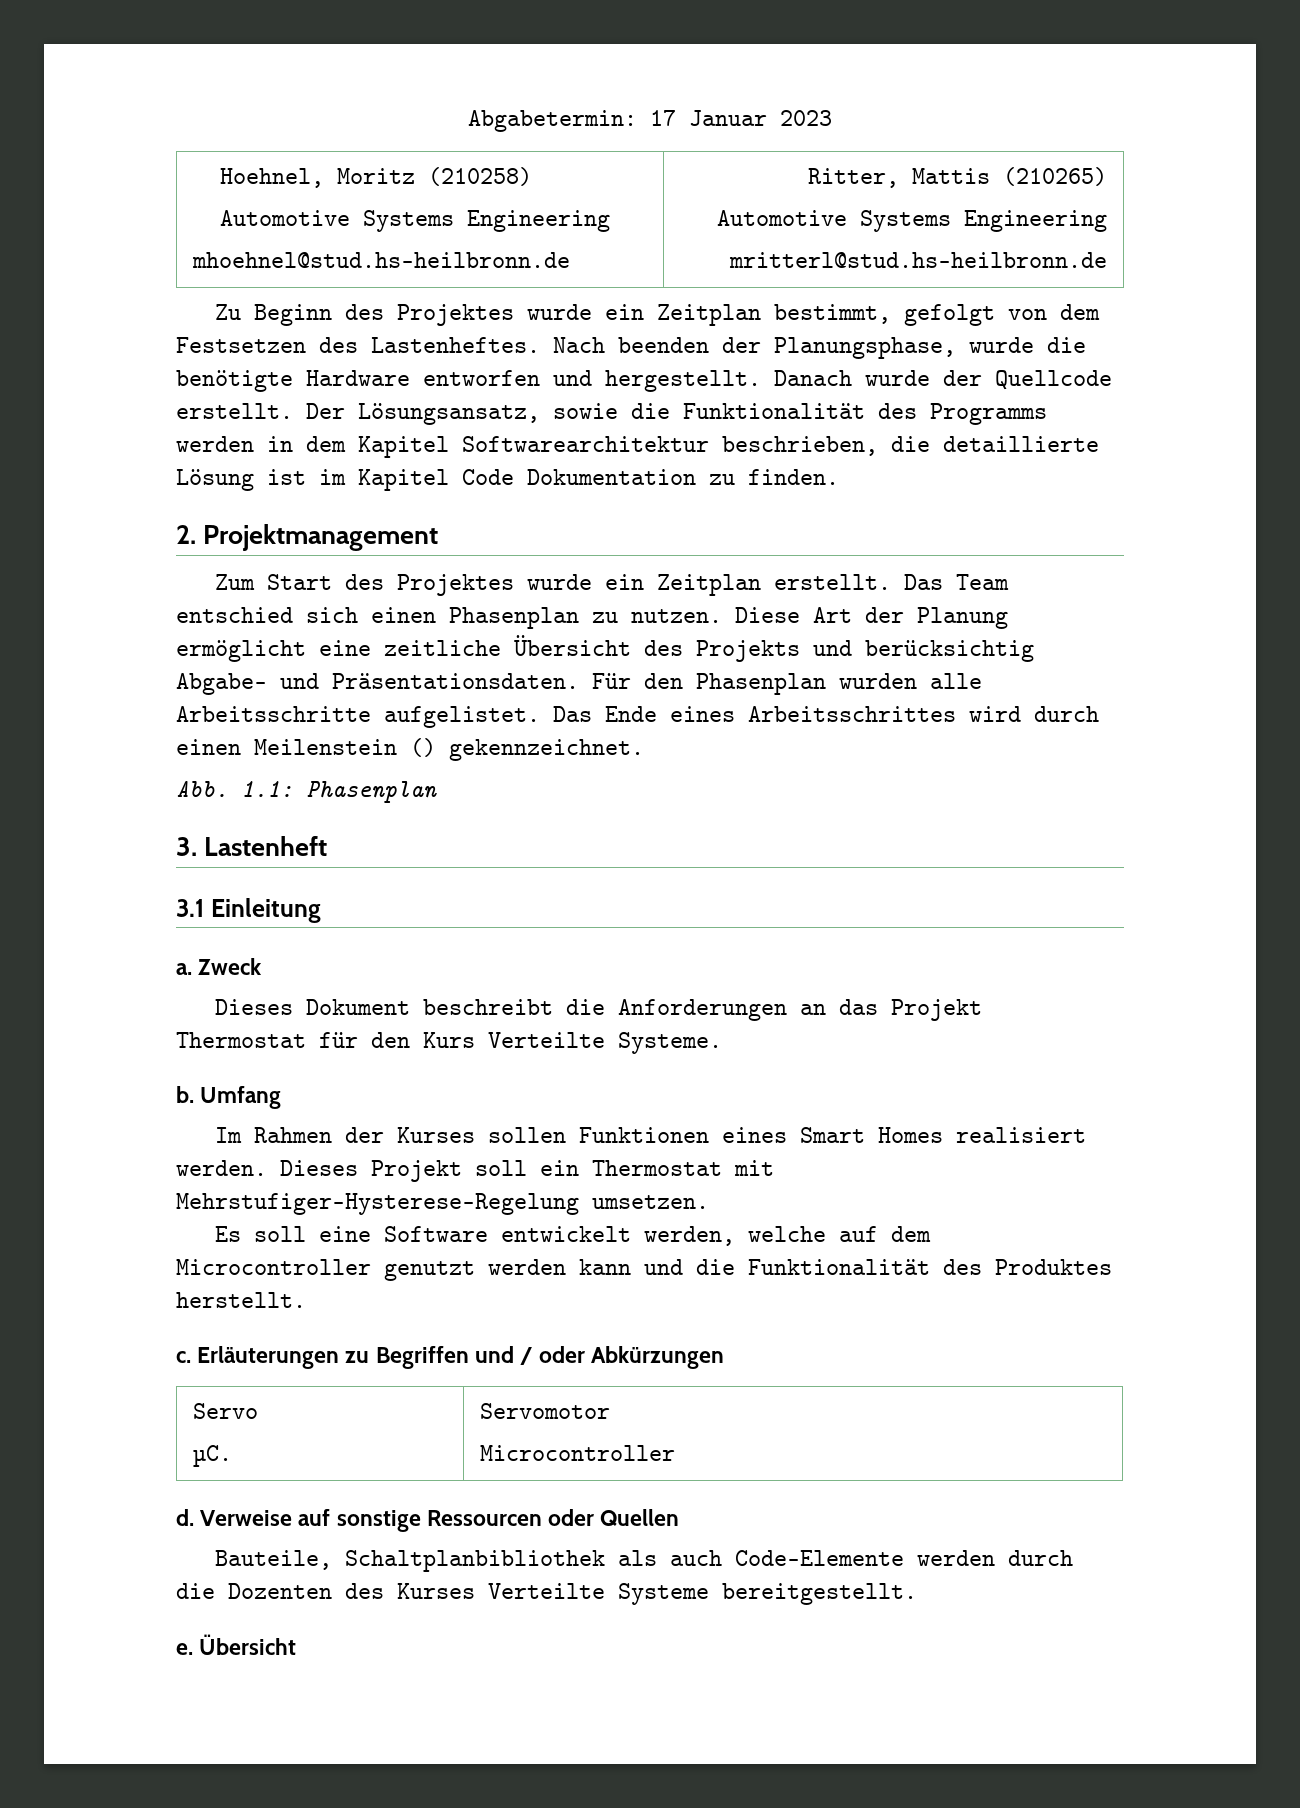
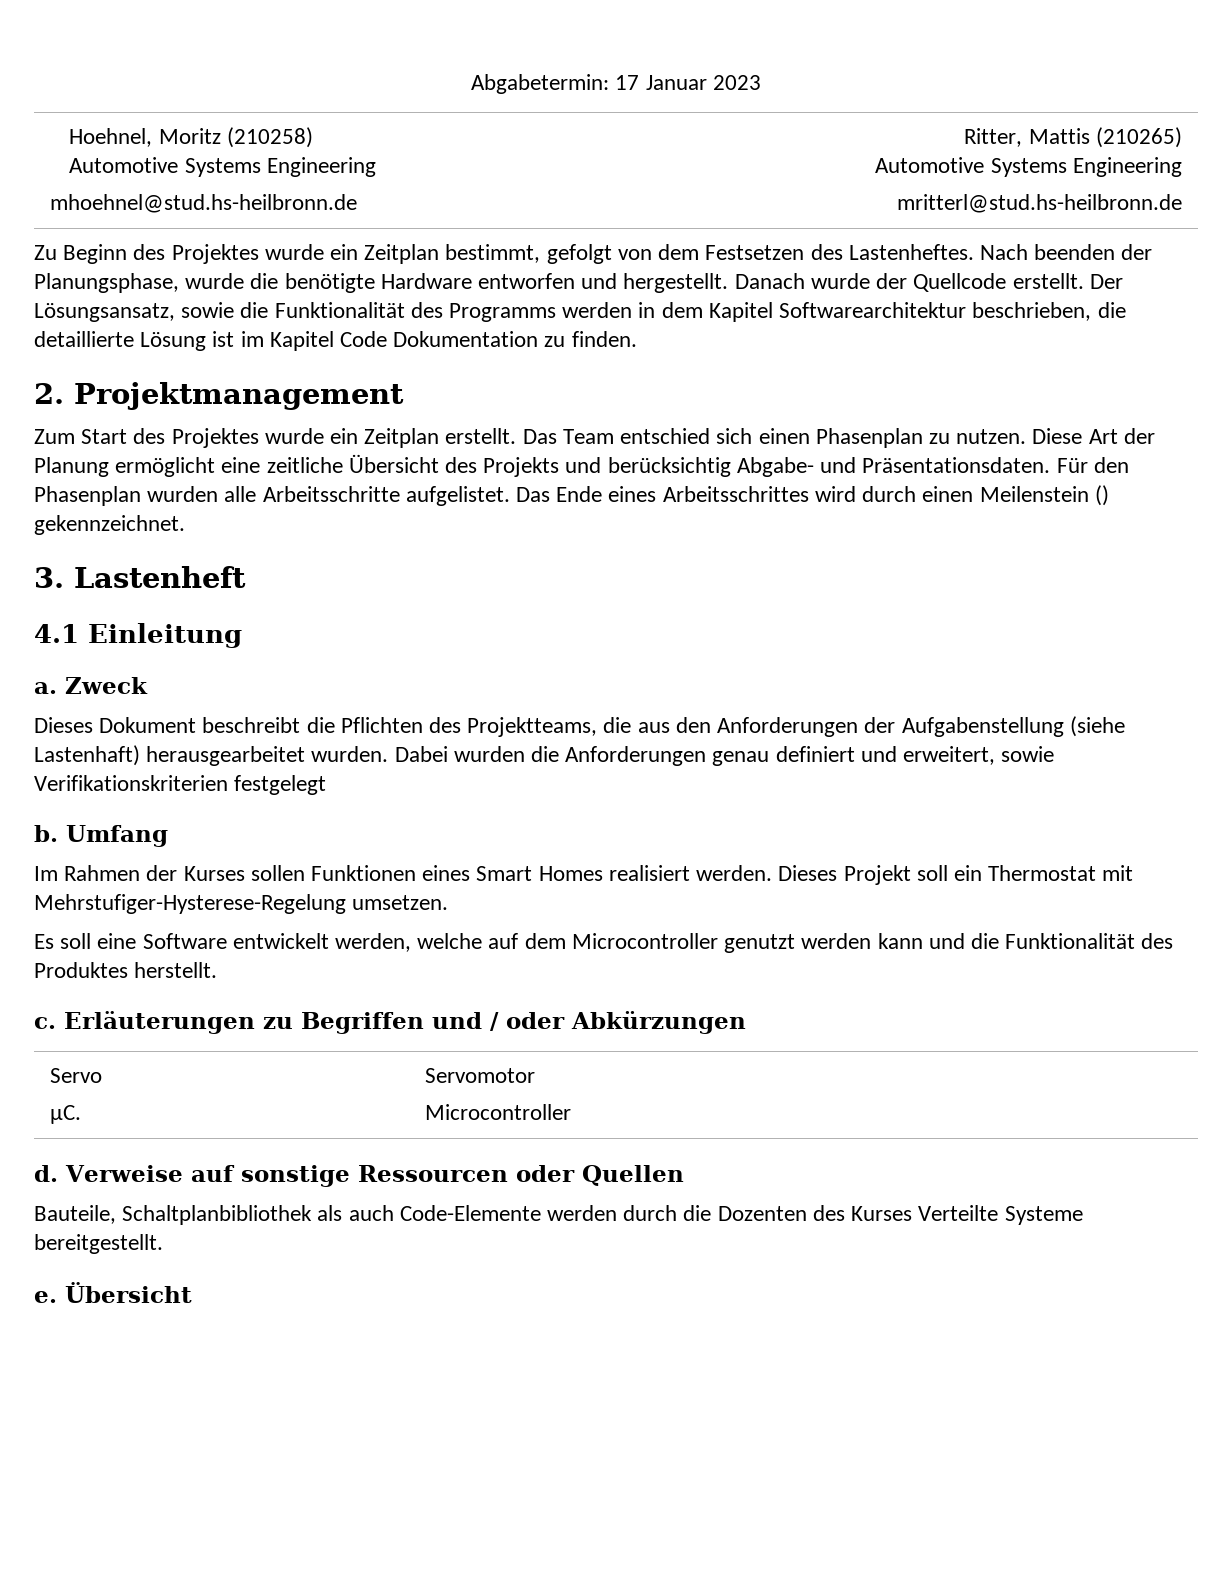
- Abb. 1.1: Phasenplan
- 3.1 Einleitung
+ 4.1 Einleitung
- Dieses Dokument beschreibt die Anforderungen an das Projekt Thermostat für den Kurs Verteilte Systeme.
+ Dieses Dokument beschreibt die Pflichten des Projektteams, die aus den Anforderungen der Aufgabenstellung (siehe Lastenhaft) herausgearbeitet wurden. Dabei wurden die Anforderungen genau definiert und erweitert, sowie Verifikationskriterien festgelegt

